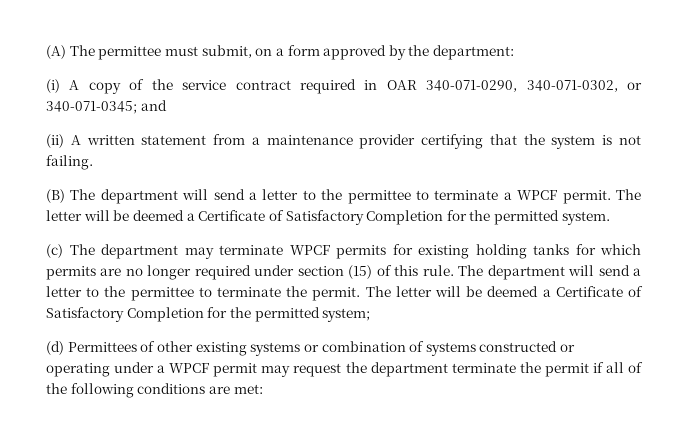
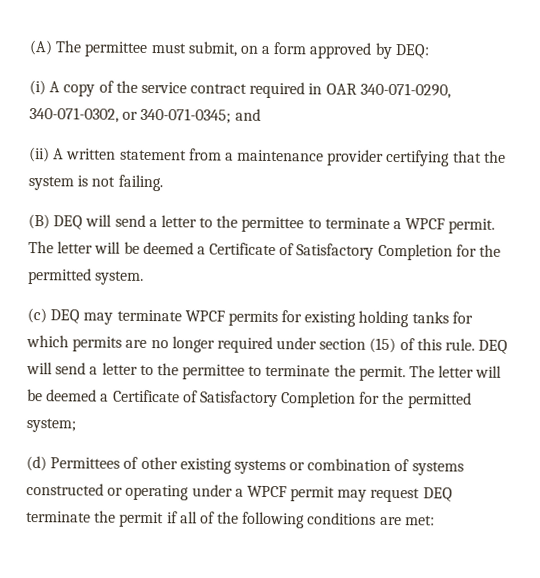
- (A) The permittee must submit, on a form approved by the department:
+ (A) The permittee must submit, on a form approved by DEQ:
- (B) The department will send a letter to the permittee to terminate a WPCF permit.
+ (B) DEQ will send a letter to the permittee to terminate a WPCF permit.
- (c) The department may terminate WPCF permits for existing holding tanks for which permits are no longer required under section (15) of this rule.
+ (c) DEQ may terminate WPCF permits for existing holding tanks for which permits are no longer required under section (15) of this rule.
- The department will send a letter to the permittee to terminate the permit.
+ DEQ will send a letter to the permittee to terminate the permit.
- (d) Permittees of other existing systems or combination of systems constructed or operating under a WPCF permit may request the department terminate the permit if all of the following conditions are met:
+ (d) Permittees of other existing systems or combination of systems constructed or operating under a WPCF permit may request DEQ terminate the permit if all of the following conditions are met:

